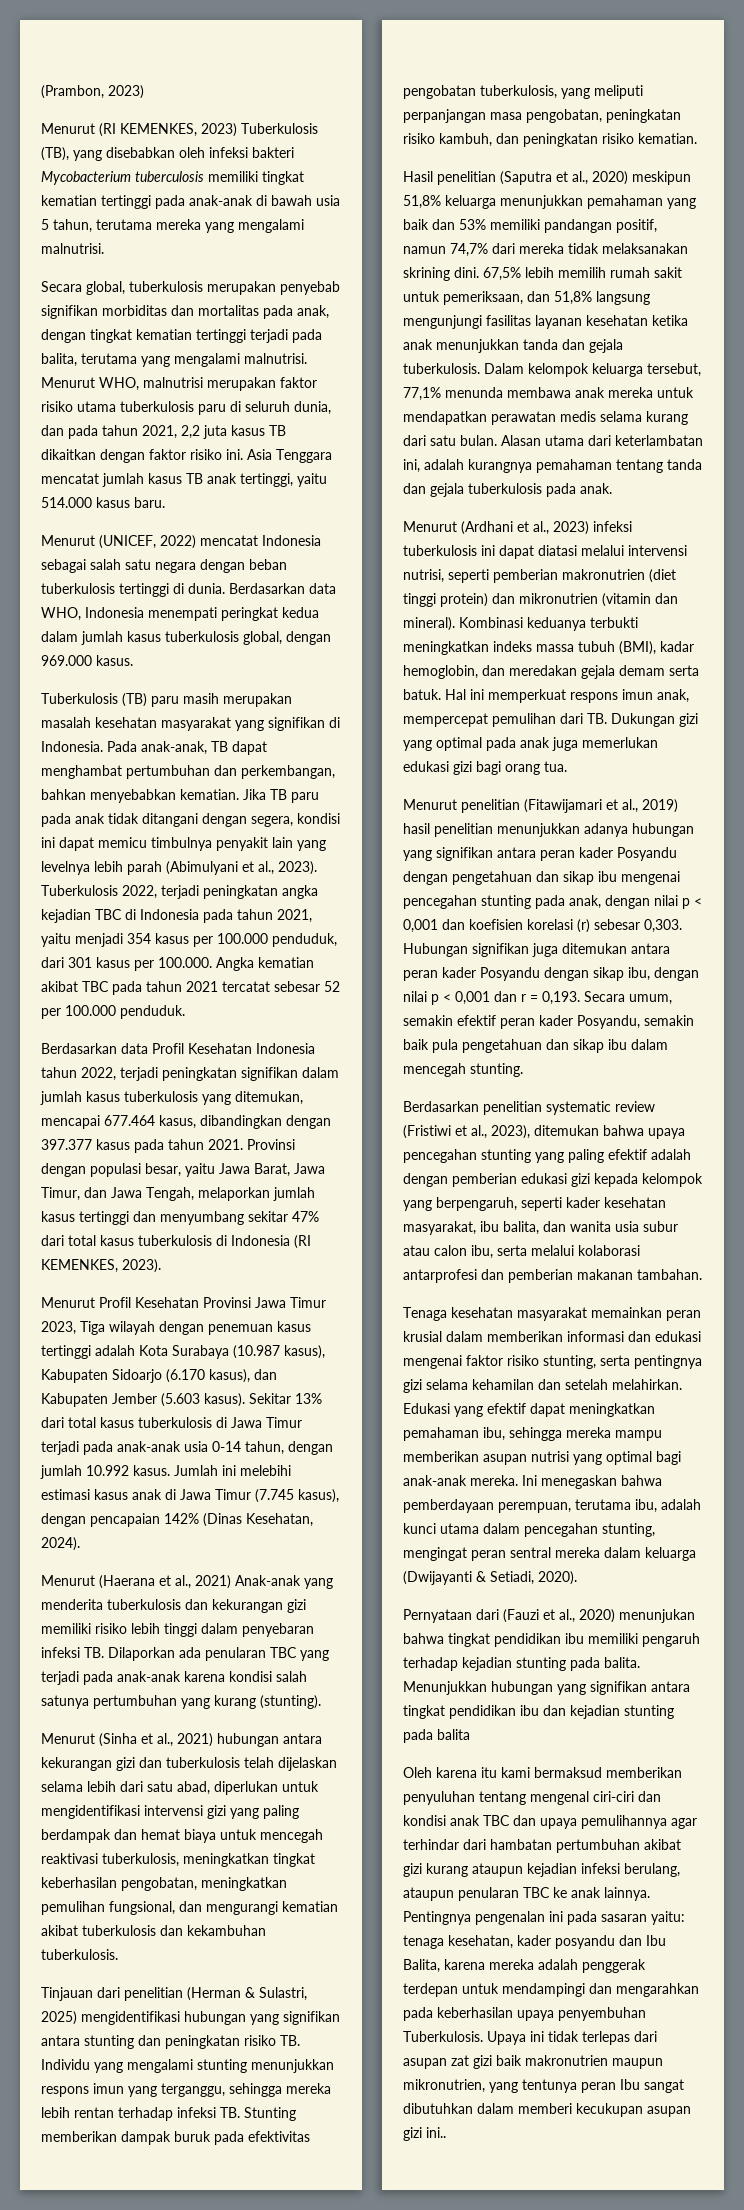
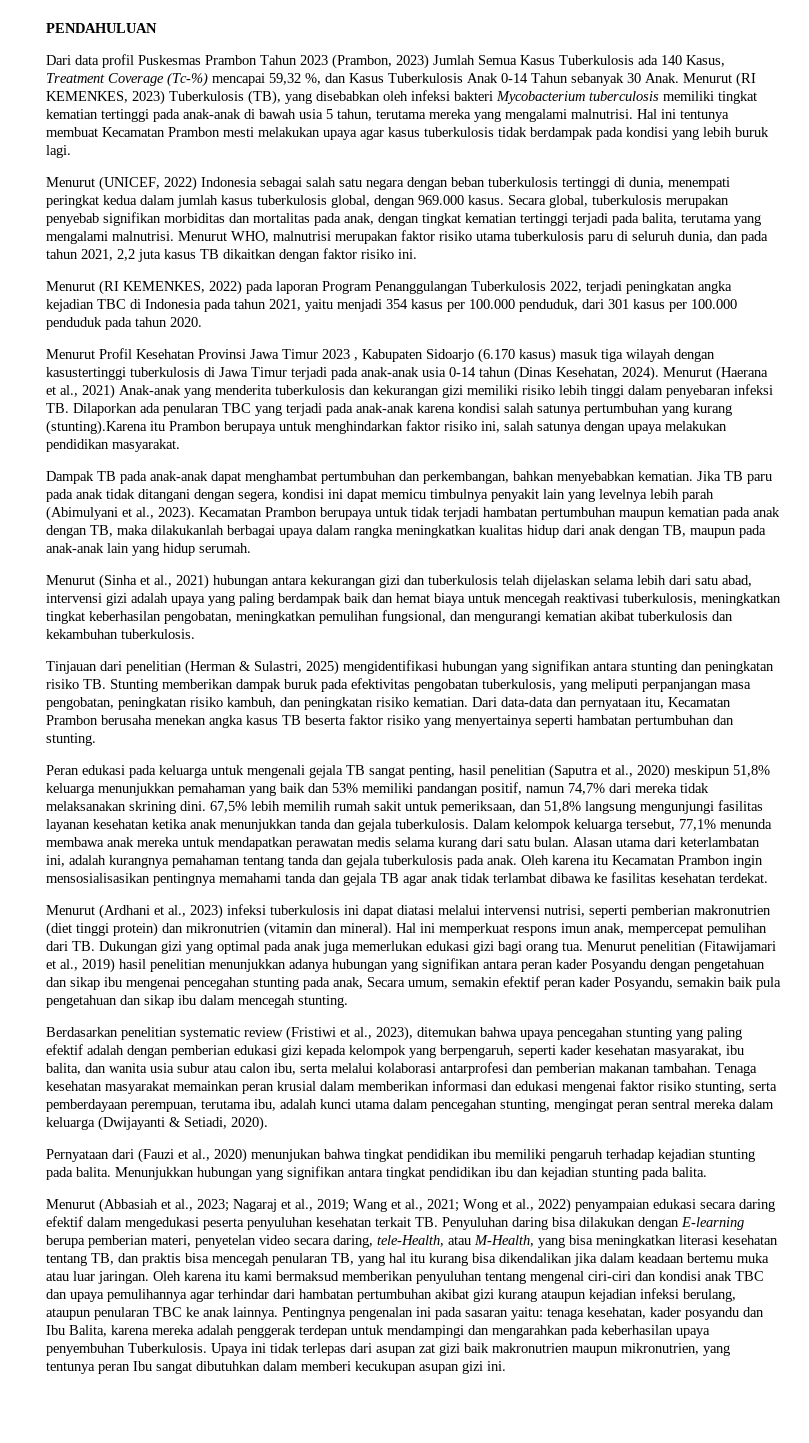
- (Prambon, 2023)
- Menurut (RI KEMENKES, 2023) Tuberkulosis (TB), yang disebabkan oleh infeksi bakteri Mycobacterium tuberculosis memiliki tingkat kematian tertinggi pada anak-anak di bawah usia 5 tahun, terutama mereka yang mengalami malnutrisi.
- Secara global, tuberkulosis merupakan penyebab signifikan morbiditas dan mortalitas pada anak, dengan tingkat kematian tertinggi terjadi pada balita, terutama yang mengalami malnutrisi.
+ PENDAHULUAN
+ Dari data profil Puskesmas Prambon Tahun 2023 (Prambon, 2023) Jumlah Semua Kasus Tuberkulosis ada 140 Kasus, Treatment Coverage (Tc-%) mencapai 59,32 %, dan Kasus Tuberkulosis Anak 0-14 Tahun sebanyak 30 Anak. Menurut (RI KEMENKES, 2023) Tuberkulosis (TB), yang disebabkan oleh infeksi bakteri Mycobacterium tuberculosis memiliki tingkat kematian tertinggi pada anak-anak di bawah usia 5 tahun, terutama mereka yang mengalami malnutrisi. Hal ini tentunya membuat Kecamatan Prambon mesti melakukan upaya agar kasus tuberkulosis tidak berdampak pada kondisi yang lebih buruk lagi.
+ Menurut (UNICEF, 2022) Indonesia sebagai salah satu negara dengan beban tuberkulosis tertinggi di dunia, menempati peringkat kedua dalam jumlah kasus tuberkulosis global, dengan 969.000 kasus. Secara global, tuberkulosis merupakan penyebab signifikan morbiditas dan mortalitas pada anak, dengan tingkat kematian tertinggi terjadi pada balita, terutama yang mengalami malnutrisi.
- Menurut WHO, malnutrisi merupakan faktor risiko utama tuberkulosis paru di seluruh dunia, dan pada tahun 2021, 2,2 juta kasus TB dikaitkan dengan faktor risiko ini. Asia Tenggara mencatat jumlah kasus TB anak tertinggi, yaitu 514.000 kasus baru.
- Menurut (UNICEF, 2022) mencatat Indonesia sebagai salah satu negara dengan beban tuberkulosis tertinggi di dunia. Berdasarkan data WHO, Indonesia menempati peringkat kedua dalam jumlah kasus tuberkulosis global, dengan 969.000 kasus.
- Tuberkulosis (TB) paru masih merupakan masalah kesehatan masyarakat yang signifikan di Indonesia. Pada anak-anak, TB dapat menghambat pertumbuhan dan perkembangan, bahkan menyebabkan kematian. Jika TB paru pada anak tidak ditangani dengan segera, kondisi ini dapat memicu timbulnya penyakit lain yang levelnya lebih parah (Abimulyani et al., 2023). Tuberkulosis 2022, terjadi peningkatan angka kejadian TBC di Indonesia pada tahun 2021, yaitu menjadi 354 kasus per 100.000 penduduk, dari 301 kasus per 100.000. Angka kematian akibat TBC pada tahun 2021 tercatat sebesar 52 per 100.000 penduduk.
- Berdasarkan data Profil Kesehatan Indonesia tahun 2022, terjadi peningkatan signifikan dalam jumlah kasus tuberkulosis yang ditemukan, mencapai 677.464 kasus, dibandingkan dengan 397.377 kasus pada tahun 2021. Provinsi dengan populasi besar, yaitu Jawa Barat, Jawa Timur, dan Jawa Tengah, melaporkan jumlah kasus tertinggi dan menyumbang sekitar 47% dari total kasus tuberkulosis di Indonesia (RI KEMENKES, 2023).
+ Menurut WHO, malnutrisi merupakan faktor risiko utama tuberkulosis paru di seluruh dunia, dan pada tahun 2021, 2,2 juta kasus TB dikaitkan dengan faktor risiko ini.
+ Menurut (RI KEMENKES, 2022) pada laporan Program Penanggulangan Tuberkulosis 2022, terjadi peningkatan angka kejadian TBC di Indonesia pada tahun 2021, yaitu menjadi 354 kasus per 100.000 penduduk, dari 301 kasus per 100.000 penduduk pada tahun 2020.
- Menurut Profil Kesehatan Provinsi Jawa Timur 2023, Tiga wilayah dengan penemuan kasus tertinggi adalah Kota Surabaya (10.987 kasus), Kabupaten Sidoarjo (6.170 kasus), dan Kabupaten Jember (5.603 kasus). Sekitar 13% dari total kasus tuberkulosis di Jawa Timur terjadi pada anak-anak usia 0-14 tahun, dengan jumlah 10.992 kasus. Jumlah ini melebihi estimasi kasus anak di Jawa Timur (7.745 kasus), dengan pencapaian 142% (Dinas Kesehatan, 2024).
- Menurut (Haerana et al., 2021) Anak-anak yang menderita tuberkulosis dan kekurangan gizi memiliki risiko lebih tinggi dalam penyebaran infeksi TB. Dilaporkan ada penularan TBC yang terjadi pada anak-anak karena kondisi salah satunya pertumbuhan yang kurang (stunting).
+ Menurut Profil Kesehatan Provinsi Jawa Timur 2023 , Kabupaten Sidoarjo (6.170 kasus) masuk tiga wilayah dengan kasustertinggi tuberkulosis di Jawa Timur terjadi pada anak-anak usia 0-14 tahun (Dinas Kesehatan, 2024). Menurut (Haerana et al., 2021) Anak-anak yang menderita tuberkulosis dan kekurangan gizi memiliki risiko lebih tinggi dalam penyebaran infeksi TB. Dilaporkan ada penularan TBC yang terjadi pada anak-anak karena kondisi salah satunya pertumbuhan yang kurang (stunting).Karena itu Prambon berupaya untuk menghindarkan faktor risiko ini, salah satunya dengan upaya melakukan pendidikan masyarakat.
+ Dampak TB pada anak-anak dapat menghambat pertumbuhan dan perkembangan, bahkan menyebabkan kematian. Jika TB paru pada anak tidak ditangani dengan segera, kondisi ini dapat memicu timbulnya penyakit lain yang levelnya lebih parah (Abimulyani et al., 2023). Kecamatan Prambon berupaya untuk tidak terjadi hambatan pertumbuhan maupun kematian pada anak dengan TB, maka dilakukanlah berbagai upaya dalam rangka meningkatkan kualitas hidup dari anak dengan TB, maupun pada anak-anak lain yang hidup serumah.
- Menurut (Sinha et al., 2021) hubungan antara kekurangan gizi dan tuberkulosis telah dijelaskan selama lebih dari satu abad, diperlukan untuk mengidentifikasi intervensi gizi yang paling berdampak dan hemat biaya untuk mencegah reaktivasi tuberkulosis, meningkatkan tingkat keberhasilan pengobatan, meningkatkan pemulihan fungsional, dan mengurangi kematian akibat tuberkulosis dan kekambuhan tuberkulosis.
+ Menurut (Sinha et al., 2021) hubungan antara kekurangan gizi dan tuberkulosis telah dijelaskan selama lebih dari satu abad, intervensi gizi adalah upaya yang paling berdampak baik dan hemat biaya untuk mencegah reaktivasi tuberkulosis, meningkatkan tingkat keberhasilan pengobatan, meningkatkan pemulihan fungsional, dan mengurangi kematian akibat tuberkulosis dan kekambuhan tuberkulosis.
- Tinjauan dari penelitian (Herman & Sulastri, 2025) mengidentifikasi hubungan yang signifikan antara stunting dan peningkatan risiko TB. Individu yang mengalami stunting menunjukkan respons imun yang terganggu, sehingga mereka lebih rentan terhadap infeksi TB. Stunting memberikan dampak buruk pada efektivitas pengobatan tuberkulosis, yang meliputi perpanjangan masa pengobatan, peningkatan risiko kambuh, dan peningkatan risiko kematian.
- Hasil penelitian (Saputra et al., 2020) meskipun 51,8% keluarga menunjukkan pemahaman yang baik dan 53% memiliki pandangan positif, namun 74,7% dari mereka tidak melaksanakan skrining dini.
+ Tinjauan dari penelitian (Herman & Sulastri, 2025) mengidentifikasi hubungan yang signifikan antara stunting dan peningkatan risiko TB. Stunting memberikan dampak buruk pada efektivitas pengobatan tuberkulosis, yang meliputi perpanjangan masa pengobatan, peningkatan risiko kambuh, dan peningkatan risiko kematian. Dari data-data dan pernyataan itu, Kecamatan Prambon berusaha menekan angka kasus TB beserta faktor risiko yang menyertainya seperti hambatan pertumbuhan dan stunting.
+ Peran edukasi pada keluarga untuk mengenali gejala TB sangat penting, hasil penelitian (Saputra et al., 2020) meskipun 51,8% keluarga menunjukkan pemahaman yang baik dan 53% memiliki pandangan positif, namun 74,7% dari mereka tidak melaksanakan skrining dini.
+ Oleh karena itu Kecamatan Prambon ingin mensosialisasikan pentingnya memahami tanda dan gejala TB agar anak tidak terlambat dibawa ke fasilitas kesehatan terdekat.
- Kombinasi keduanya terbukti meningkatkan indeks massa tubuh (BMI), kadar hemoglobin, dan meredakan gejala demam serta batuk.
- Hal ini memperkuat respons imun anak, mempercepat pemulihan dari TB. Dukungan gizi yang optimal pada anak juga memerlukan edukasi gizi bagi orang tua.
- Menurut penelitian (Fitawijamari et al., 2019) hasil penelitian menunjukkan adanya hubungan yang signifikan antara peran kader Posyandu dengan pengetahuan dan sikap ibu mengenai pencegahan stunting pada anak, dengan nilai p < 0,001 dan koefisien korelasi (r) sebesar 0,303. Hubungan signifikan juga ditemukan antara peran kader Posyandu dengan sikap ibu, dengan nilai p < 0,001 dan r = 0,193. Secara umum, semakin efektif peran kader Posyandu, semakin baik pula pengetahuan dan sikap ibu dalam mencegah stunting.
+ Hal ini memperkuat respons imun anak, mempercepat pemulihan dari TB. Dukungan gizi yang optimal pada anak juga memerlukan edukasi gizi bagi orang tua. Menurut penelitian (Fitawijamari et al., 2019) hasil penelitian menunjukkan adanya hubungan yang signifikan antara peran kader Posyandu dengan pengetahuan dan sikap ibu mengenai pencegahan stunting pada anak, Secara umum, semakin efektif peran kader Posyandu, semakin baik pula pengetahuan dan sikap ibu dalam mencegah stunting.
- Berdasarkan penelitian systematic review (Fristiwi et al., 2023), ditemukan bahwa upaya pencegahan stunting yang paling efektif adalah dengan pemberian edukasi gizi kepada kelompok yang berpengaruh, seperti kader kesehatan masyarakat, ibu balita, dan wanita usia subur atau calon ibu, serta melalui kolaborasi antarprofesi dan pemberian makanan tambahan.
- Tenaga kesehatan masyarakat memainkan peran krusial dalam memberikan informasi dan edukasi mengenai faktor risiko stunting, serta pentingnya gizi selama kehamilan dan setelah melahirkan. Edukasi yang efektif dapat meningkatkan pemahaman ibu, sehingga mereka mampu memberikan asupan nutrisi yang optimal bagi anak-anak mereka. Ini menegaskan bahwa pemberdayaan perempuan, terutama ibu, adalah kunci utama dalam pencegahan stunting, mengingat peran sentral mereka dalam keluarga (Dwijayanti & Setiadi, 2020).
+ Berdasarkan penelitian systematic review (Fristiwi et al., 2023), ditemukan bahwa upaya pencegahan stunting yang paling efektif adalah dengan pemberian edukasi gizi kepada kelompok yang berpengaruh, seperti kader kesehatan masyarakat, ibu balita, dan wanita usia subur atau calon ibu, serta melalui kolaborasi antarprofesi dan pemberian makanan tambahan. Tenaga kesehatan masyarakat memainkan peran krusial dalam memberikan informasi dan edukasi mengenai faktor risiko stunting, serta pemberdayaan perempuan, terutama ibu, adalah kunci utama dalam pencegahan stunting, mengingat peran sentral mereka dalam keluarga (Dwijayanti & Setiadi, 2020).
- Menunjukkan hubungan yang signifikan antara tingkat pendidikan ibu dan kejadian stunting pada balita
- Oleh karena itu kami bermaksud memberikan penyuluhan tentang mengenal ciri-ciri dan kondisi anak TBC dan upaya pemulihannya agar terhindar dari hambatan pertumbuhan akibat gizi kurang ataupun kejadian infeksi berulang, ataupun penularan TBC ke anak lainnya.
+ Menunjukkan hubungan yang signifikan antara tingkat pendidikan ibu dan kejadian stunting pada balita.
+ Menurut (Abbasiah et al., 2023; Nagaraj et al., 2019; Wang et al., 2021; Wong et al., 2022) penyampaian edukasi secara daring efektif dalam mengedukasi peserta penyuluhan kesehatan terkait TB. Penyuluhan daring bisa dilakukan dengan E-learning berupa pemberian materi, penyetelan video secara daring, tele-Health, atau M-Health, yang bisa meningkatkan literasi kesehatan tentang TB, dan praktis bisa mencegah penularan TB, yang hal itu kurang bisa dikendalikan jika dalam keadaan bertemu muka atau luar jaringan. Oleh karena itu kami bermaksud memberikan penyuluhan tentang mengenal ciri-ciri dan kondisi anak TBC dan upaya pemulihannya agar terhindar dari hambatan pertumbuhan akibat gizi kurang ataupun kejadian infeksi berulang, ataupun penularan TBC ke anak lainnya.
- Upaya ini tidak terlepas dari asupan zat gizi baik makronutrien maupun mikronutrien, yang tentunya peran Ibu sangat dibutuhkan dalam memberi kecukupan asupan gizi ini..
+ Upaya ini tidak terlepas dari asupan zat gizi baik makronutrien maupun mikronutrien, yang tentunya peran Ibu sangat dibutuhkan dalam memberi kecukupan asupan gizi ini.

